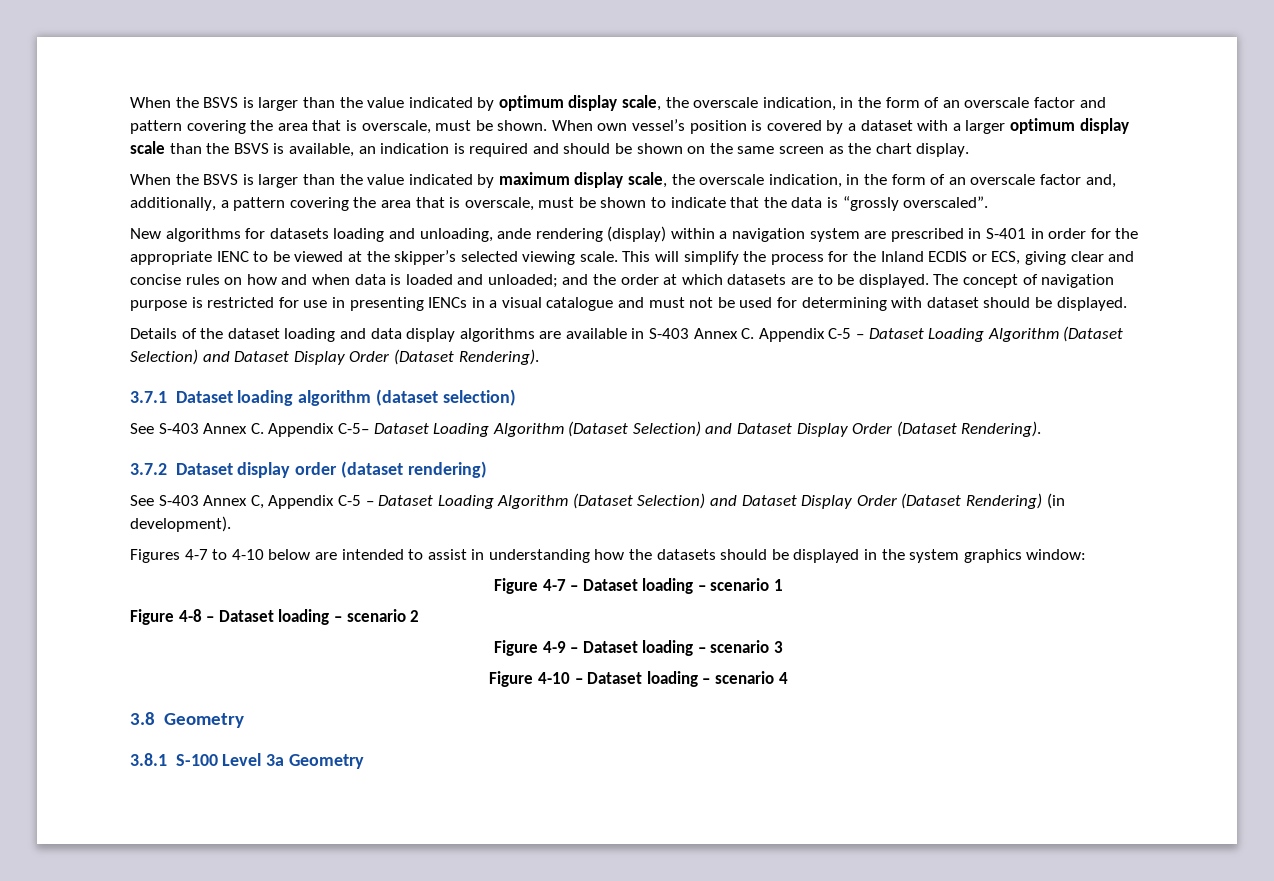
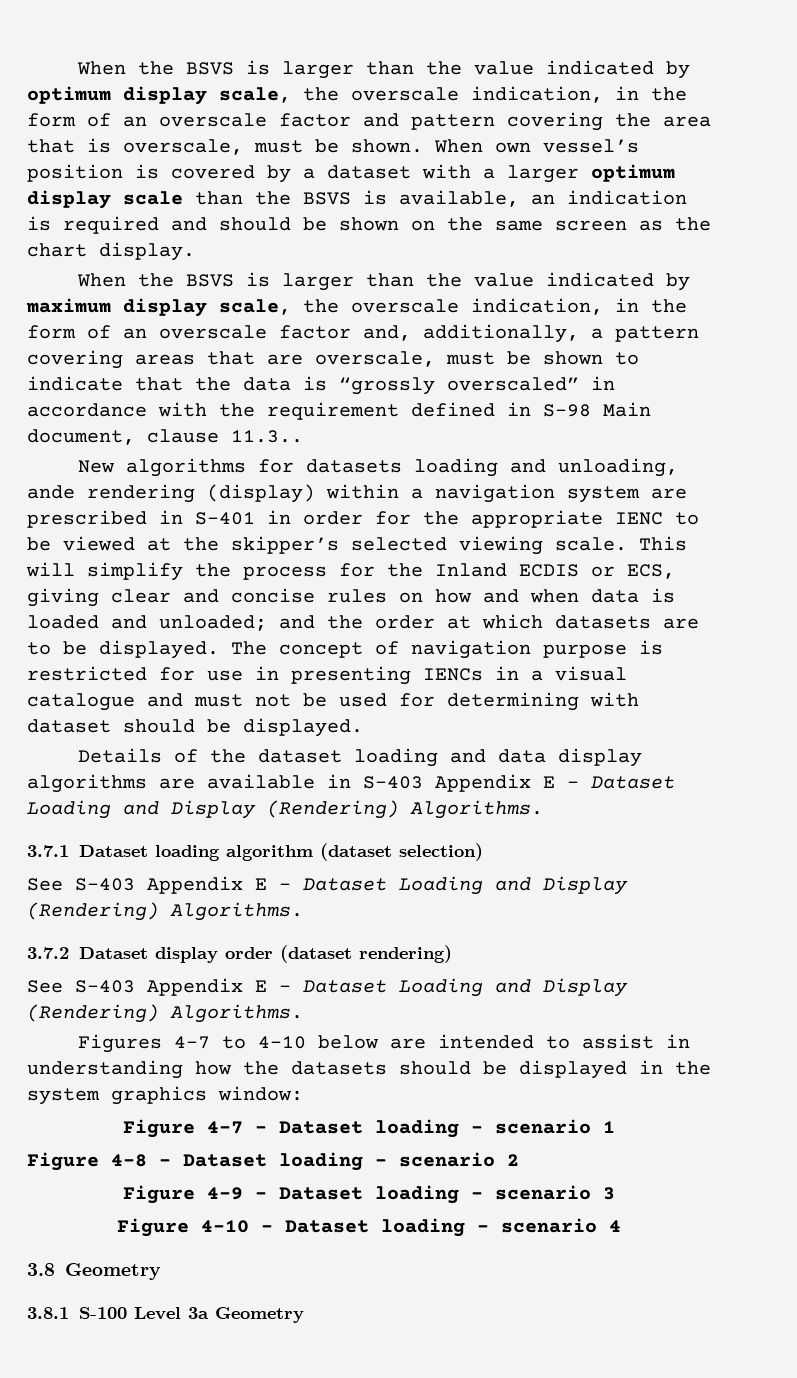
- When the BSVS is larger than the value indicated by maximum display scale, the overscale indication, in the form of an overscale factor and, additionally, a pattern covering the area that is overscale, must be shown to indicate that the data is “grossly overscaled”.
+ When the BSVS is larger than the value indicated by maximum display scale, the overscale indication, in the form of an overscale factor and, additionally, a pattern covering areas that are overscale, must be shown to indicate that the data is “grossly overscaled” in accordance with the requirement defined in S-98 Main document, clause 11.3..
- Details of the dataset loading and data display algorithms are available in S-403 Annex C. Appendix C-5 – Dataset Loading Algorithm (Dataset Selection) and Dataset Display Order (Dataset Rendering).
+ Details of the dataset loading and data display algorithms are available in S-403 Appendix E – Dataset Loading and Display (Rendering) Algorithms.
  3.7.1 Dataset loading algorithm (dataset selection)
- See S-403 Annex C. Appendix C-5– Dataset Loading Algorithm (Dataset Selection) and Dataset Display Order (Dataset Rendering).
+ See S-403 Appendix E – Dataset Loading and Display (Rendering) Algorithms.
  3.7.2 Dataset display order (dataset rendering)
- See S-403 Annex C, Appendix C-5 – Dataset Loading Algorithm (Dataset Selection) and Dataset Display Order (Dataset Rendering) (in development).
+ See S-403 Appendix E – Dataset Loading and Display (Rendering) Algorithms.

